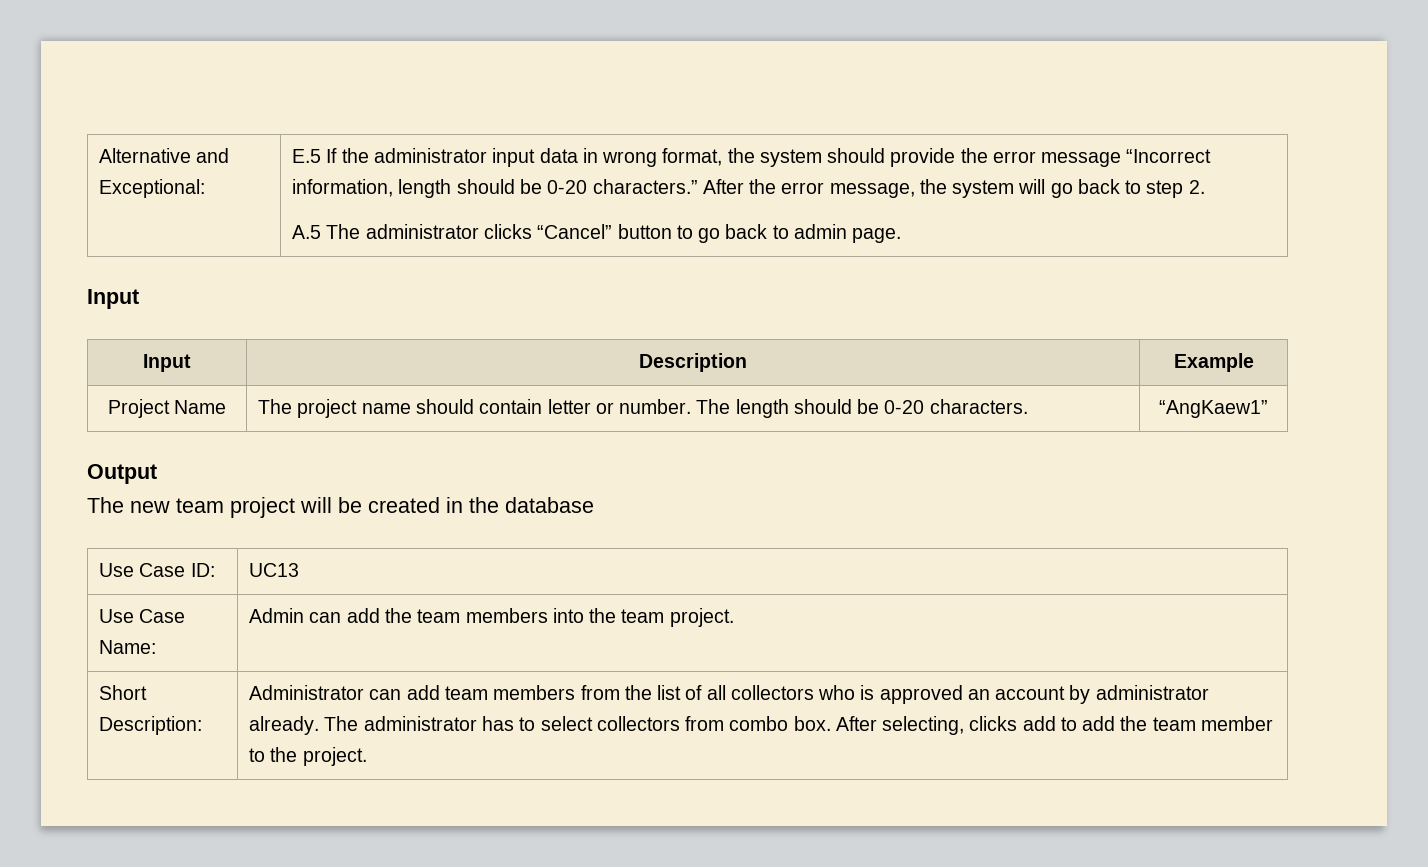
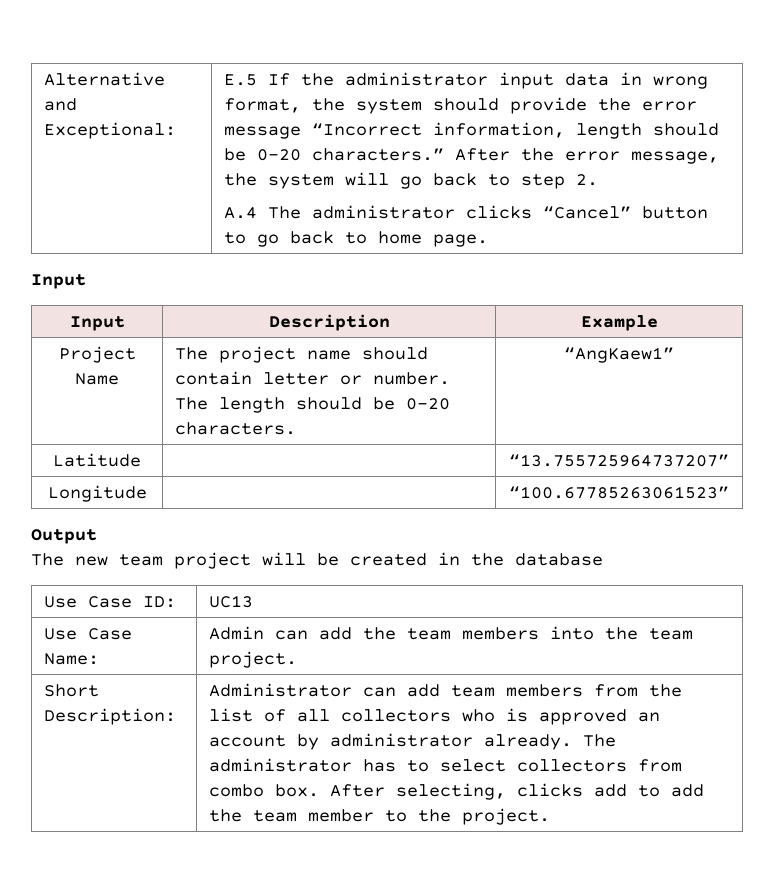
- A.5 The administrator clicks “Cancel” button to go back to admin page.
+ A.4 The administrator clicks “Cancel” button to go back to home page.
+ Latitude | | “13.755725964737207”
+ Longitude | | “100.67785263061523”

